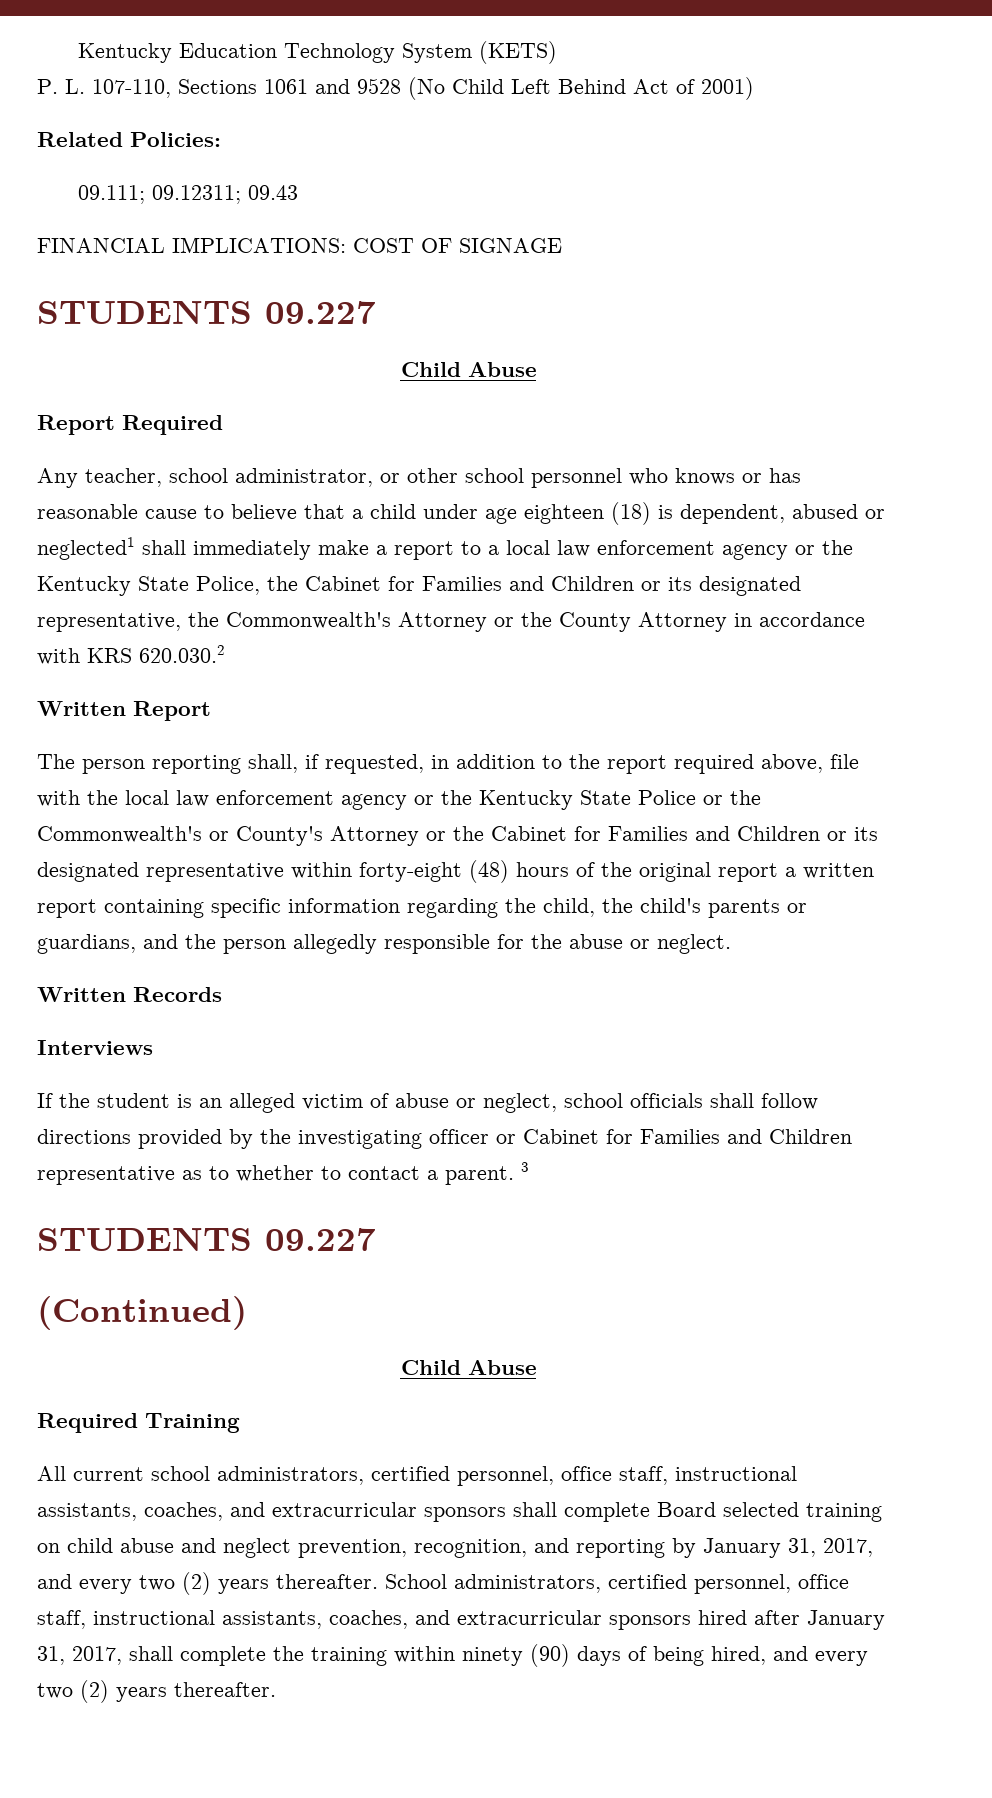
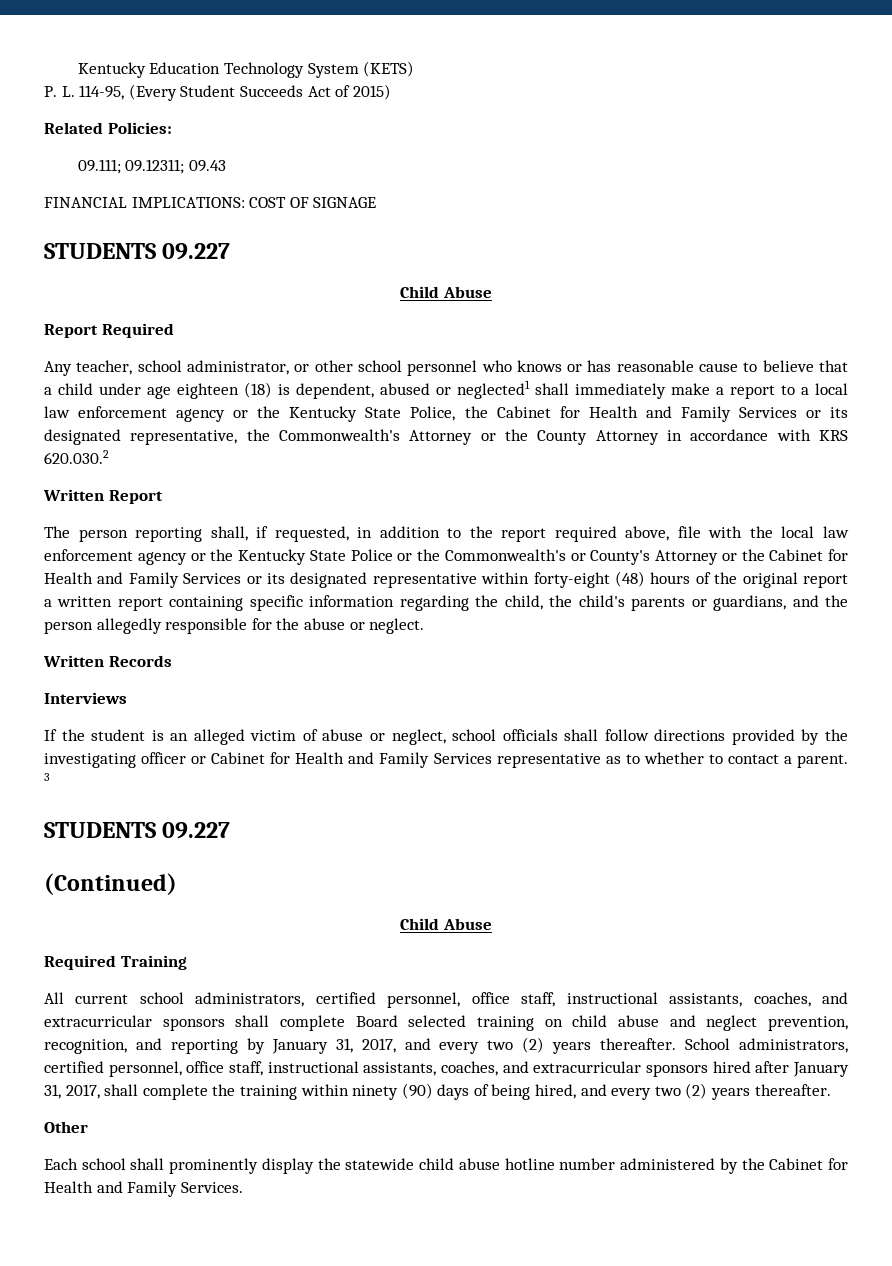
- P. L. 107-110, Sections 1061 and 9528 (No Child Left Behind Act of 2001)
+ P. L. 114-95, (Every Student Succeeds Act of 2015)
- Any teacher, school administrator, or other school personnel who knows or has reasonable cause to believe that a child under age eighteen (18) is dependent, abused or neglected1 shall immediately make a report to a local law enforcement agency or the Kentucky State Police, the Cabinet for Families and Children or its designated representative, the Commonwealth's Attorney or the County Attorney in accordance with KRS 620.030.2
+ Any teacher, school administrator, or other school personnel who knows or has reasonable cause to believe that a child under age eighteen (18) is dependent, abused or neglected1 shall immediately make a report to a local law enforcement agency or the Kentucky State Police, the Cabinet for Health and Family Services or its designated representative, the Commonwealth's Attorney or the County Attorney in accordance with KRS 620.030.2
- The person reporting shall, if requested, in addition to the report required above, file with the local law enforcement agency or the Kentucky State Police or the Commonwealth's or County's Attorney or the Cabinet for Families and Children or its designated representative within forty-eight (48) hours of the original report a written report containing specific information regarding the child, the child's parents or guardians, and the person allegedly responsible for the abuse or neglect.
+ The person reporting shall, if requested, in addition to the report required above, file with the local law enforcement agency or the Kentucky State Police or the Commonwealth's or County's Attorney or the Cabinet for Health and Family Services or its designated representative within forty-eight (48) hours of the original report a written report containing specific information regarding the child, the child's parents or guardians, and the person allegedly responsible for the abuse or neglect.
- If the student is an alleged victim of abuse or neglect, school officials shall follow directions provided by the investigating officer or Cabinet for Families and Children representative as to whether to contact a parent.
+ If the student is an alleged victim of abuse or neglect, school officials shall follow directions provided by the investigating officer or Cabinet for Health and Family Services representative as to whether to contact a parent.
+ Other
+ Each school shall prominently display the statewide child abuse hotline number administered by the Cabinet for Health and Family Services.

